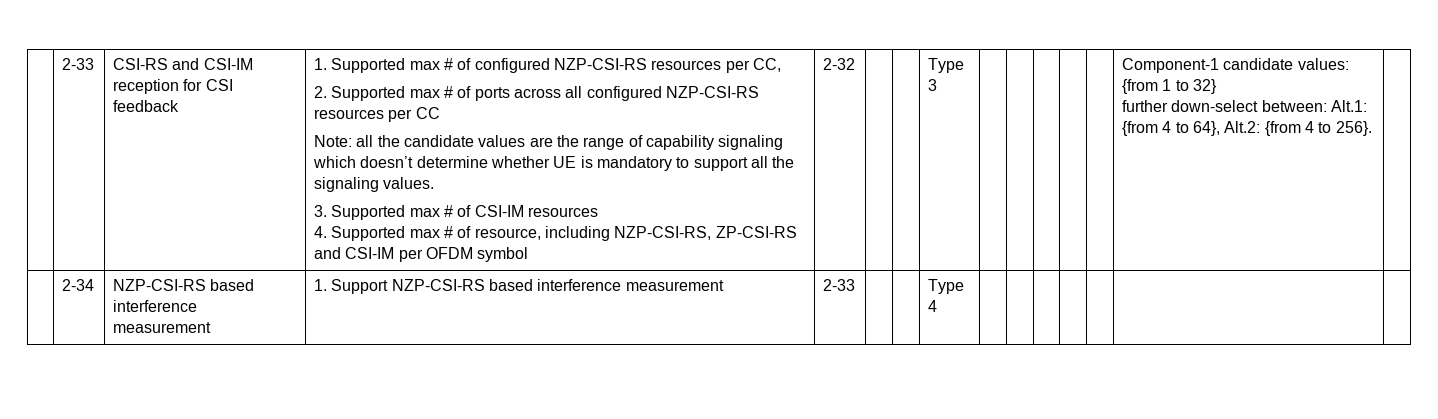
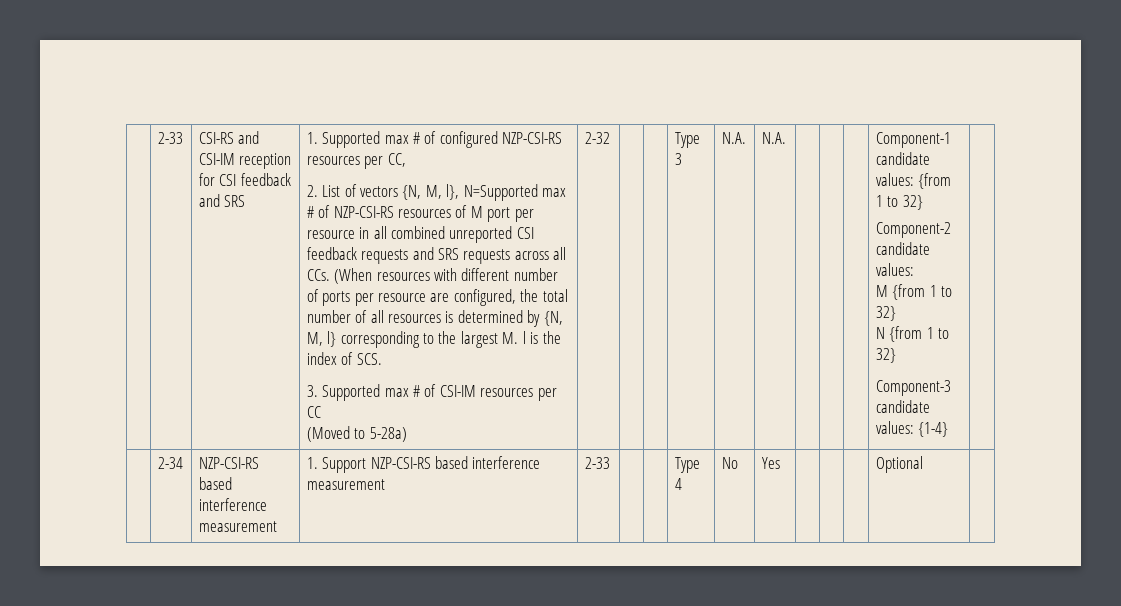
- CSI-RS and CSI-IM reception for CSI feedback
+ CSI-RS and CSI-IM reception for CSI feedback and SRS
- 2. Supported max # of ports across all configured NZP-CSI-RS resources per CC
- Note: all the candidate values are the range of capability signaling which doesn’t determine whether UE is mandatory to support all the signaling values.
+ 2. List of vectors {N, M, l}, N=Supported max # of NZP-CSI-RS resources of M port per resource in all combined unreported CSI feedback requests and SRS requests across all CCs. (When resources with different number of ports per resource are configured, the total number of all resources is determined by {N, M, l} corresponding to the largest M. l is the index of SCS.
- 3. Supported max # of CSI-IM resources
- 4. Supported max # of resource, including NZP-CSI-RS, ZP-CSI-RS and CSI-IM per OFDM symbol
+ 3. Supported max # of CSI-IM resources per CC
+ (Moved to 5-28a)
+ N.A. | N.A.
- further down-select between: Alt.1: {from 4 to 64}, Alt.2: {from 4 to 256}.
+ Component-2 candidate values:
+ M {from 1 to 32}
+ N {from 1 to 32}
+ Component-3 candidate values: {1-4}
- | 2-34 | NZP-CSI-RS based interference measurement | 1. Support NZP-CSI-RS based interference measurement | 2-33 | | | Type 4 | | | | | | |
+ | 2-34 | NZP-CSI-RS based interference measurement | 1. Support NZP-CSI-RS based interference measurement | 2-33 | | | Type 4 | No | Yes | | | | Optional |

